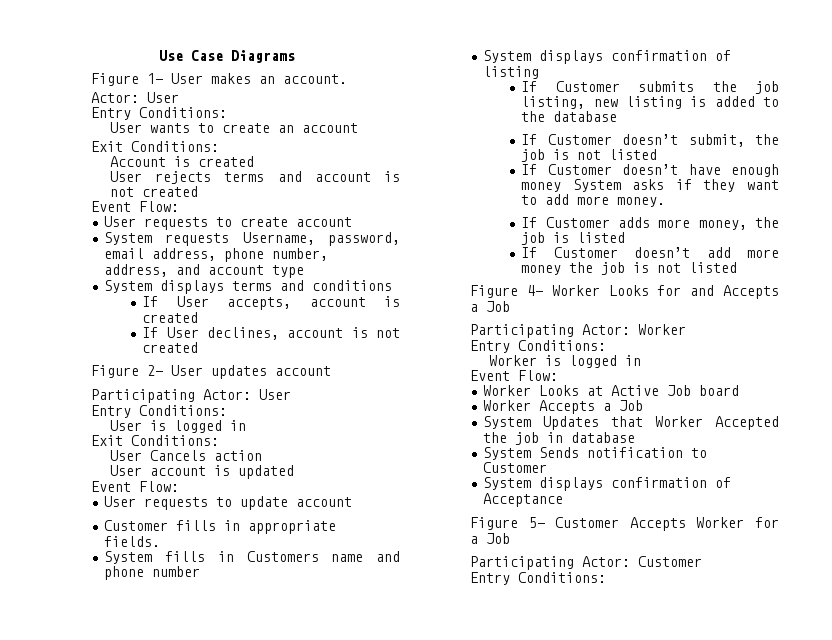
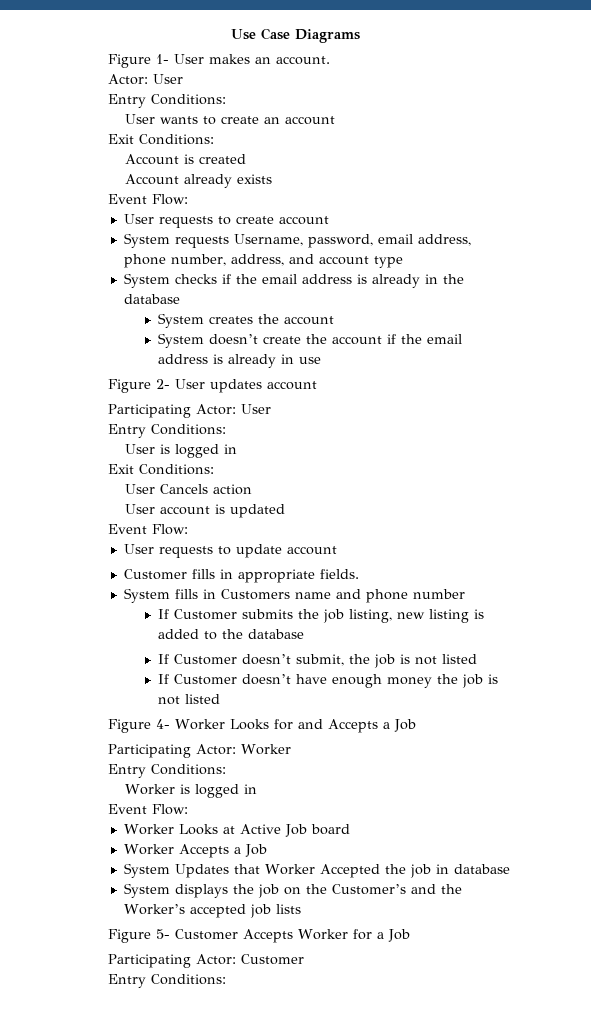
- User rejects terms and account is not created
+ Account already exists
- System displays terms and conditions
- If User accepts, account is created
- If User declines, account is not created
+ System checks if the email address is already in the database
+ System creates the account
+ System doesn’t create the account if the email address is already in use
- System displays confirmation of listing
- If Customer doesn’t have enough money System asks if they want to add more money.
- If Customer adds more money, the job is listed
- If Customer doesn’t add more money the job is not listed
+ If Customer doesn’t have enough money the job is not listed
- System Sends notification to Customer
- System displays confirmation of Acceptance
+ System displays the job on the Customer’s and the Worker’s accepted job lists

